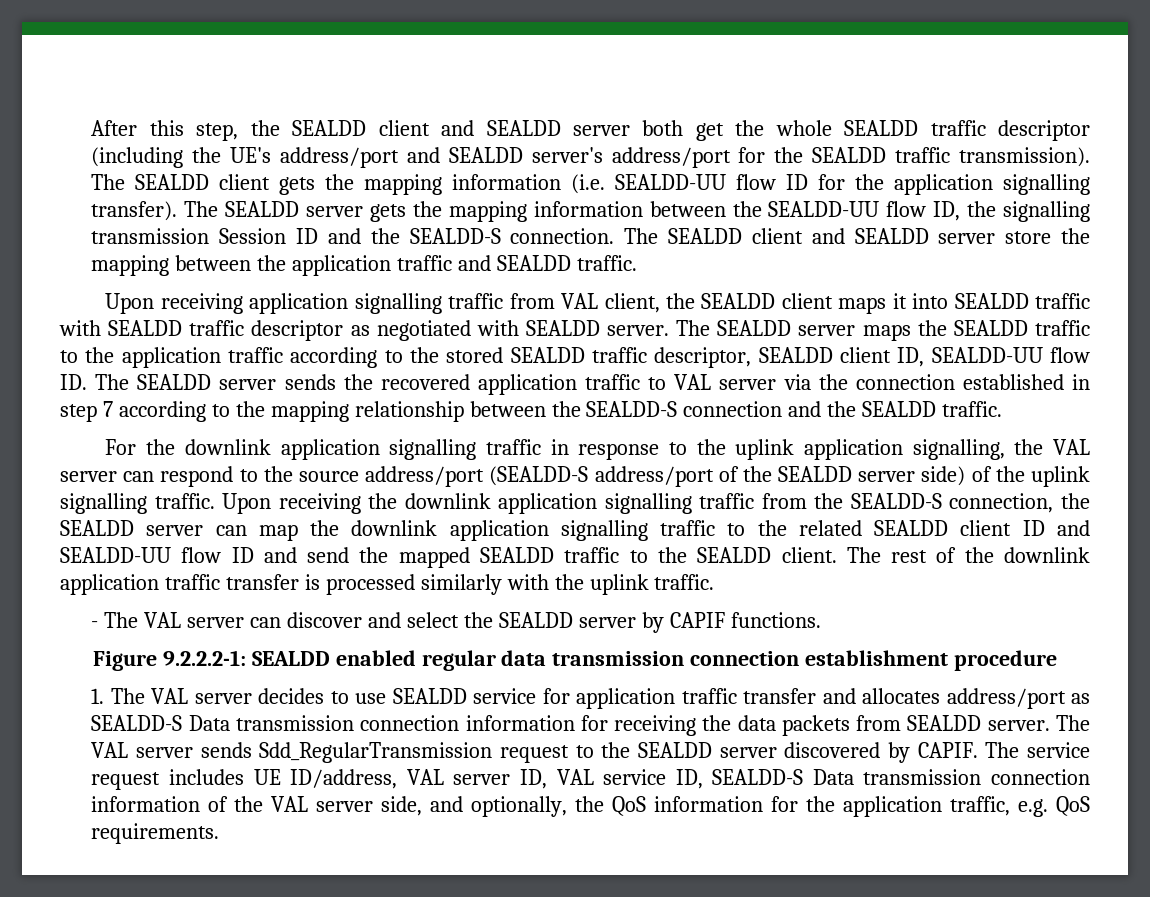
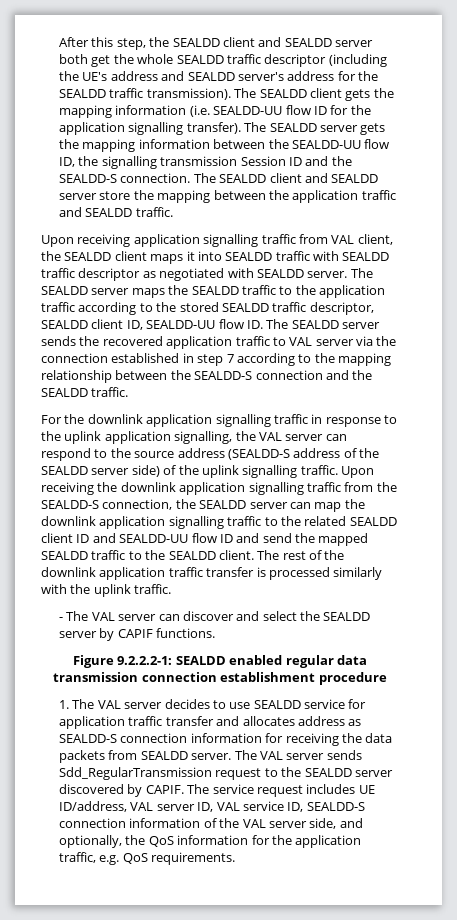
- After this step, the SEALDD client and SEALDD server both get the whole SEALDD traffic descriptor (including the UE's address/port and SEALDD server's address/port for the SEALDD traffic transmission).
+ After this step, the SEALDD client and SEALDD server both get the whole SEALDD traffic descriptor (including the UE's address and SEALDD server's address for the SEALDD traffic transmission).
- For the downlink application signalling traffic in response to the uplink application signalling, the VAL server can respond to the source address/port (SEALDD-S address/port of the SEALDD server side) of the uplink signalling traffic.
+ For the downlink application signalling traffic in response to the uplink application signalling, the VAL server can respond to the source address (SEALDD-S address of the SEALDD server side) of the uplink signalling traffic.
- 1. The VAL server decides to use SEALDD service for application traffic transfer and allocates address/port as SEALDD-S Data transmission connection information for receiving the data packets from SEALDD server.
+ 1. The VAL server decides to use SEALDD service for application traffic transfer and allocates address as SEALDD-S connection information for receiving the data packets from SEALDD server.
- The service request includes UE ID/address, VAL server ID, VAL service ID, SEALDD-S Data transmission connection information of the VAL server side, and optionally, the QoS information for the application traffic, e.g. QoS requirements.
+ The service request includes UE ID/address, VAL server ID, VAL service ID, SEALDD-S connection information of the VAL server side, and optionally, the QoS information for the application traffic, e.g. QoS requirements.

